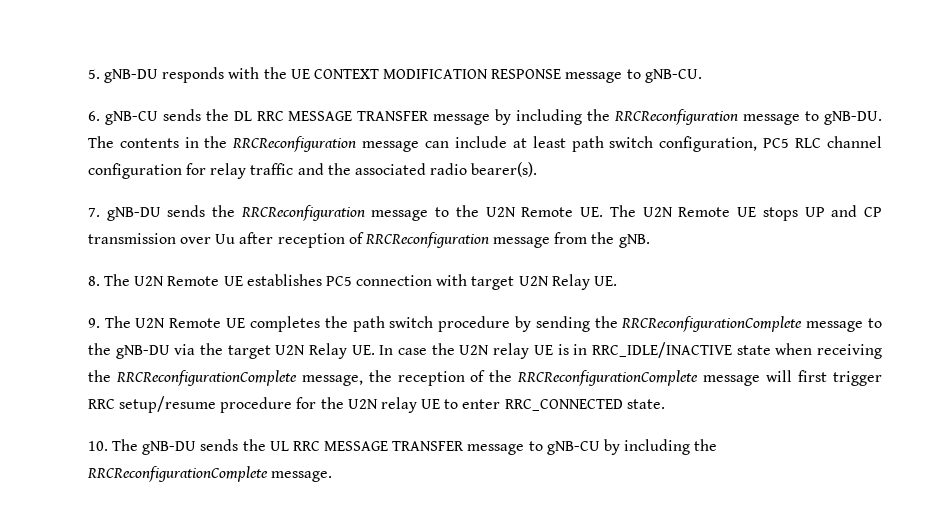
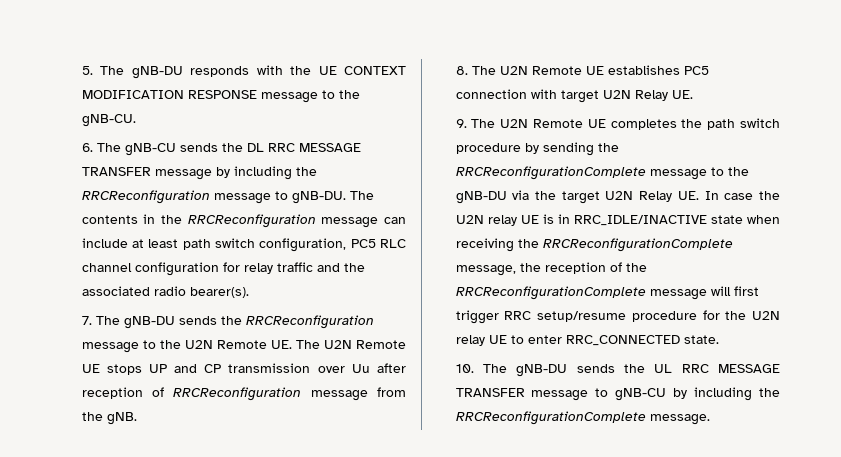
- 5. gNB-DU responds with the UE CONTEXT MODIFICATION RESPONSE message to gNB-CU.
+ 5. The gNB-DU responds with the UE CONTEXT MODIFICATION RESPONSE message to the gNB-CU.
- 6. gNB-CU sends the DL RRC MESSAGE TRANSFER message by including the RRCReconfiguration message to gNB-DU.
+ 6. The gNB-CU sends the DL RRC MESSAGE TRANSFER message by including the RRCReconfiguration message to gNB-DU.
- 7. gNB-DU sends the RRCReconfiguration message to the U2N Remote UE. The U2N Remote UE stops UP and CP transmission over Uu after reception of RRCReconfiguration message from the gNB.
+ 7. The gNB-DU sends the RRCReconfiguration message to the U2N Remote UE. The U2N Remote UE stops UP and CP transmission over Uu after reception of RRCReconfiguration message from the gNB.

